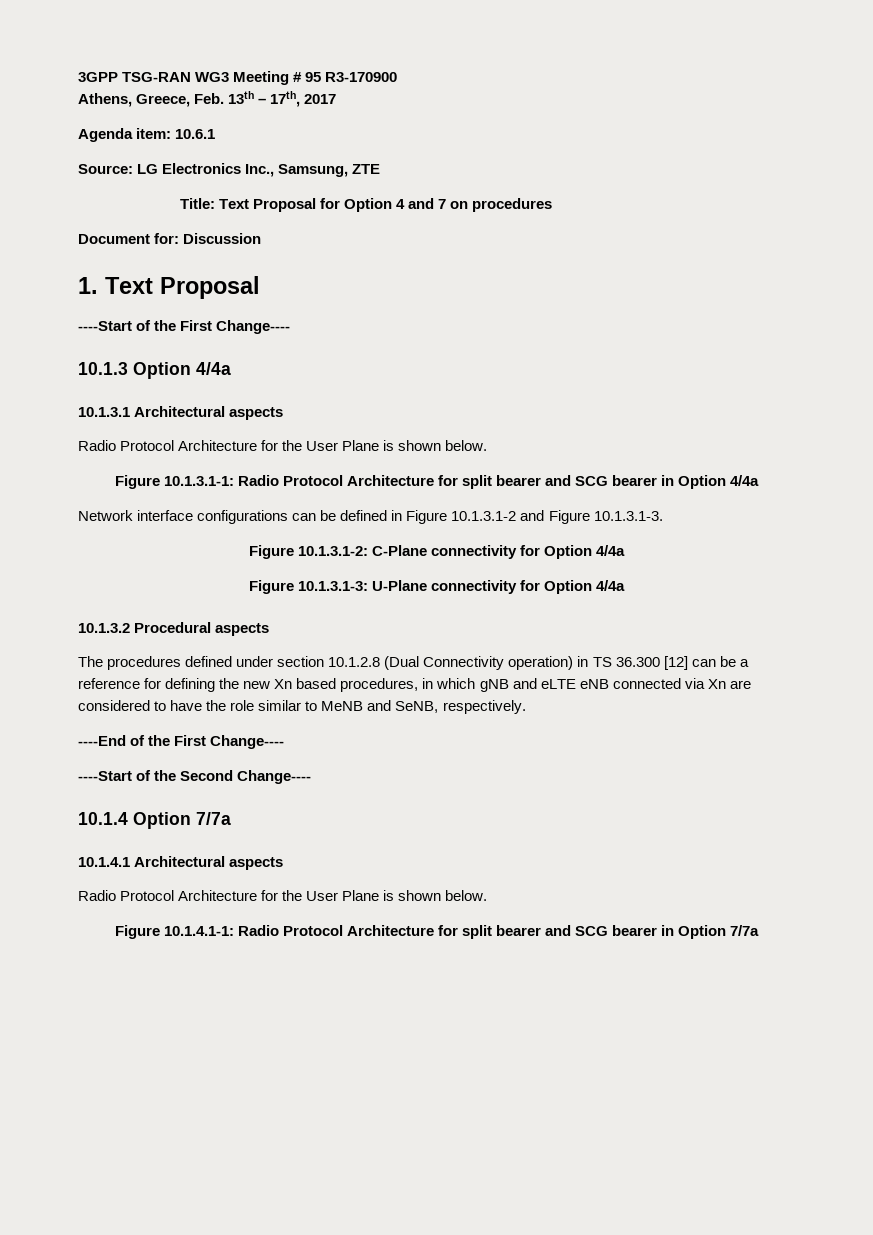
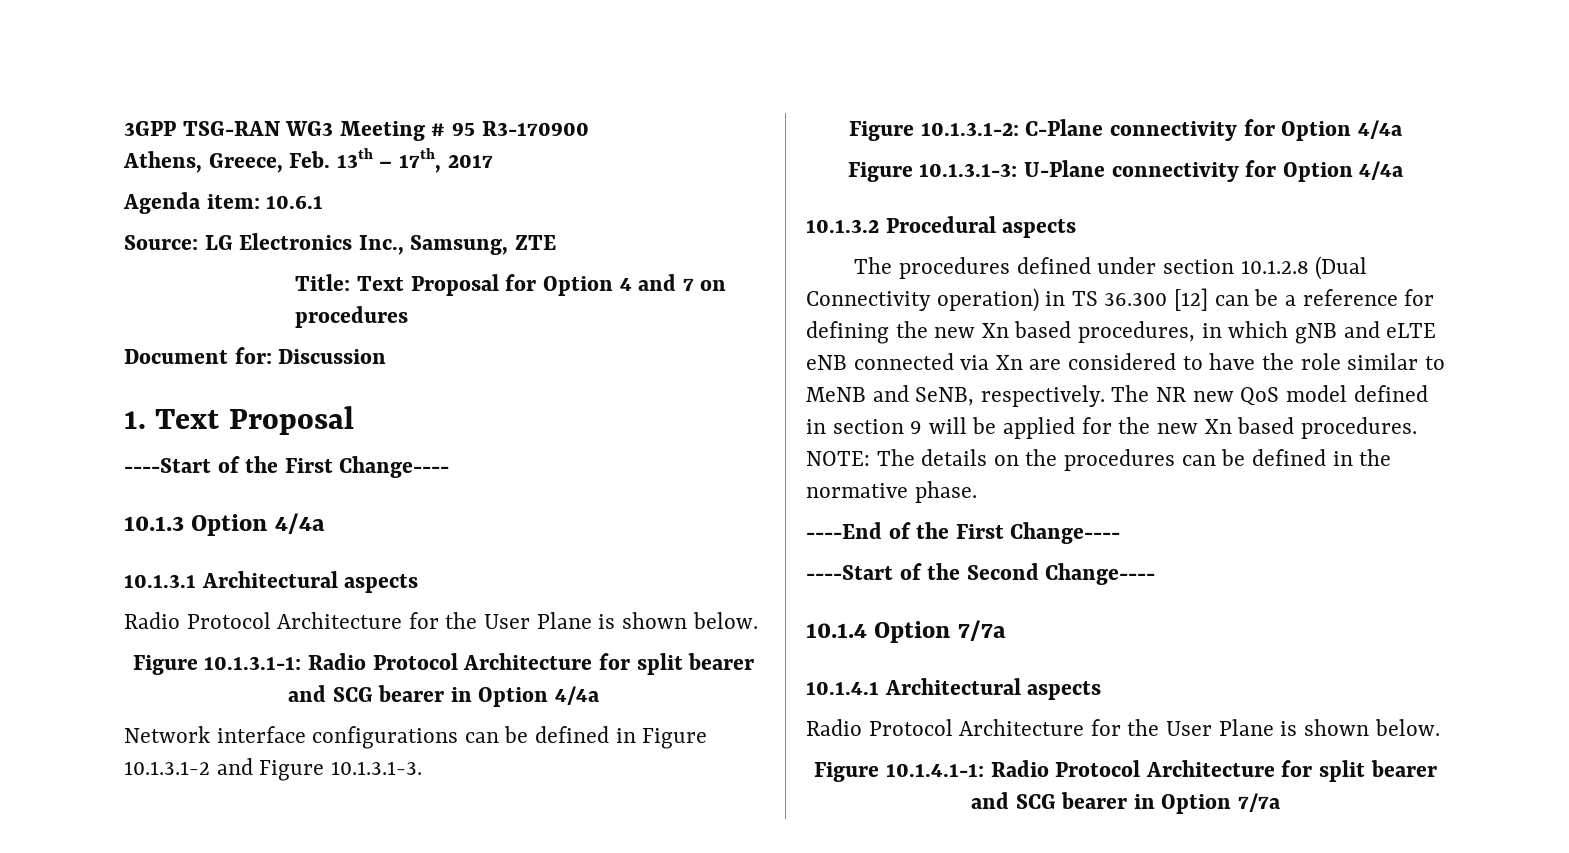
+ The NR new QoS model defined in section 9 will be applied for the new Xn based procedures. NOTE: The details on the procedures can be defined in the normative phase.

